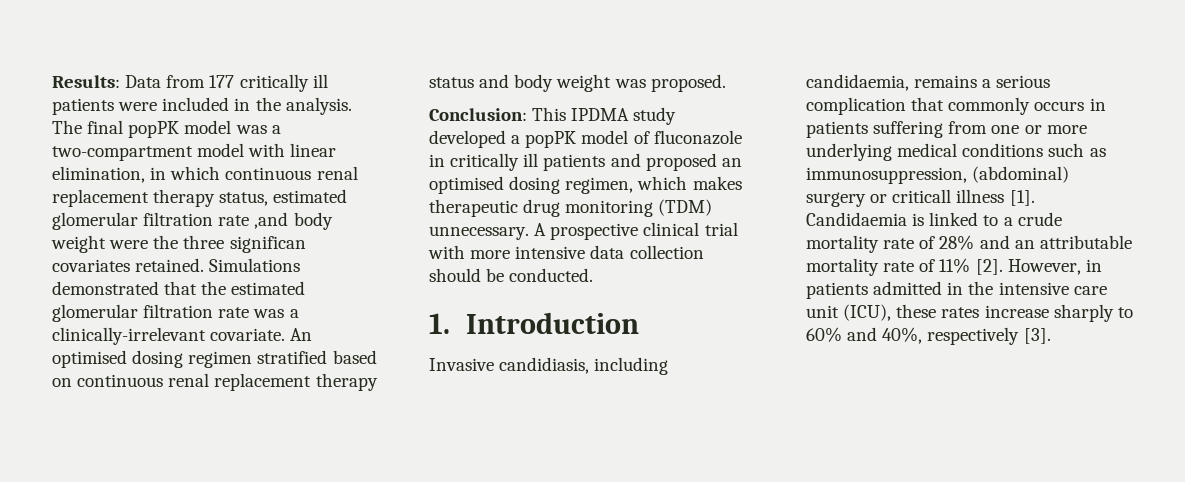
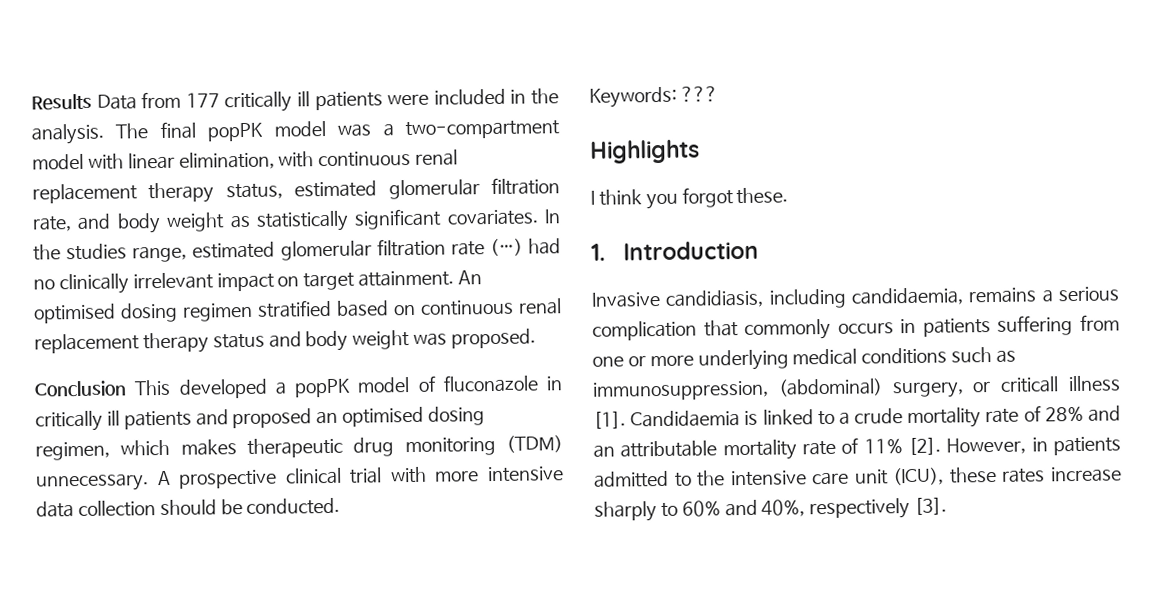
- Results: Data from 177 critically ill patients were included in the analysis.
+ Results Data from 177 critically ill patients were included in the analysis.
- The final popPK model was a two-compartment model with linear elimination, in which continuous renal replacement therapy status, estimated glomerular filtration rate ,and body weight were the three significan covariates retained. Simulations demonstrated that the estimated glomerular filtration rate was a clinically-irrelevant covariate.
+ The final popPK model was a two-compartment model with linear elimination, with continuous renal replacement therapy status, estimated glomerular filtration rate, and body weight as statistically significant covariates. In the studies range, estimated glomerular filtration rate (…) had no clinically irrelevant impact on target attainment.
- Conclusion: This IPDMA study developed a popPK model of fluconazole in critically ill patients and proposed an optimised dosing regimen, which makes therapeutic drug monitoring (TDM) unnecessary.
+ Conclusion This developed a popPK model of fluconazole in critically ill patients and proposed an optimised dosing regimen, which makes therapeutic drug monitoring (TDM) unnecessary.
+ Keywords: ???
+ Highlights
+ I think you forgot these.
- Invasive candidiasis, including candidaemia, remains a serious complication that commonly occurs in patients suffering from one or more underlying medical conditions such as immunosuppression, (abdominal) surgery or criticall illness [1].
+ Invasive candidiasis, including candidaemia, remains a serious complication that commonly occurs in patients suffering from one or more underlying medical conditions such as immunosuppression, (abdominal) surgery, or criticall illness [1].
- However, in patients admitted in the intensive care unit (ICU), these rates increase sharply to 60% and 40%, respectively [3].
+ However, in patients admitted to the intensive care unit (ICU), these rates increase sharply to 60% and 40%, respectively [3].

